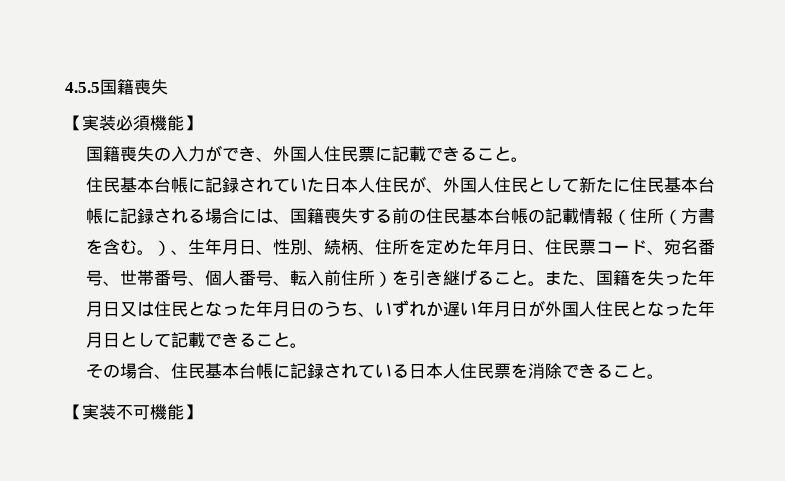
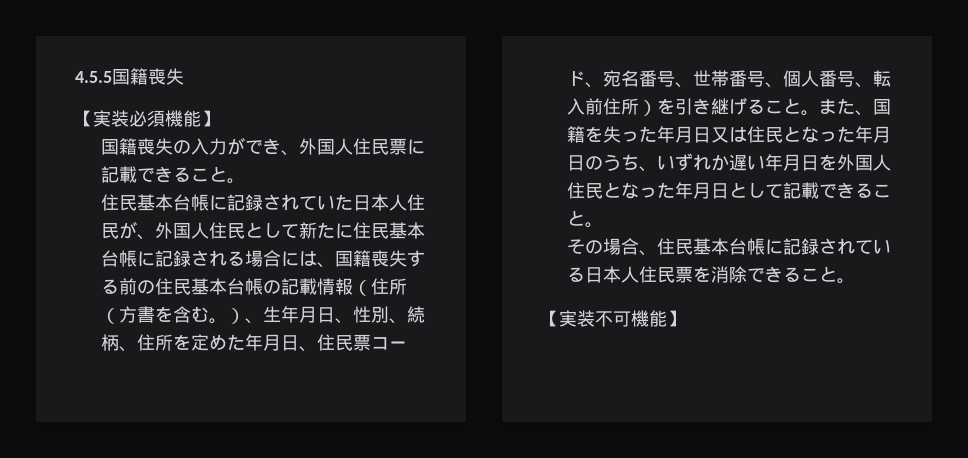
- また、国籍を失った年月日又は住民となった年月日のうち、いずれか遅い年月日が外国人住民となった年月日として記載できること。
+ また、国籍を失った年月日又は住民となった年月日のうち、いずれか遅い年月日を外国人住民となった年月日として記載できること。

